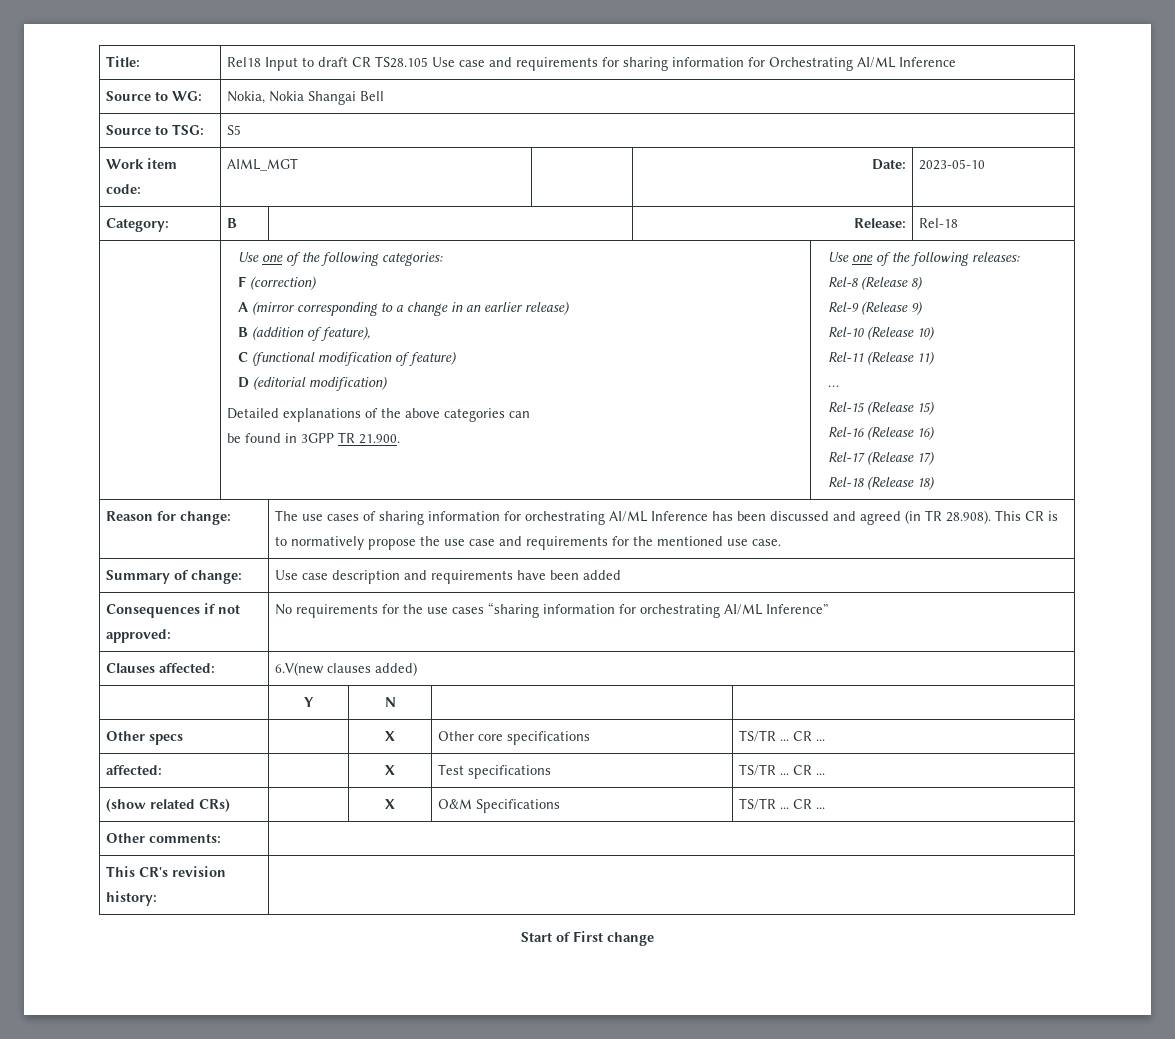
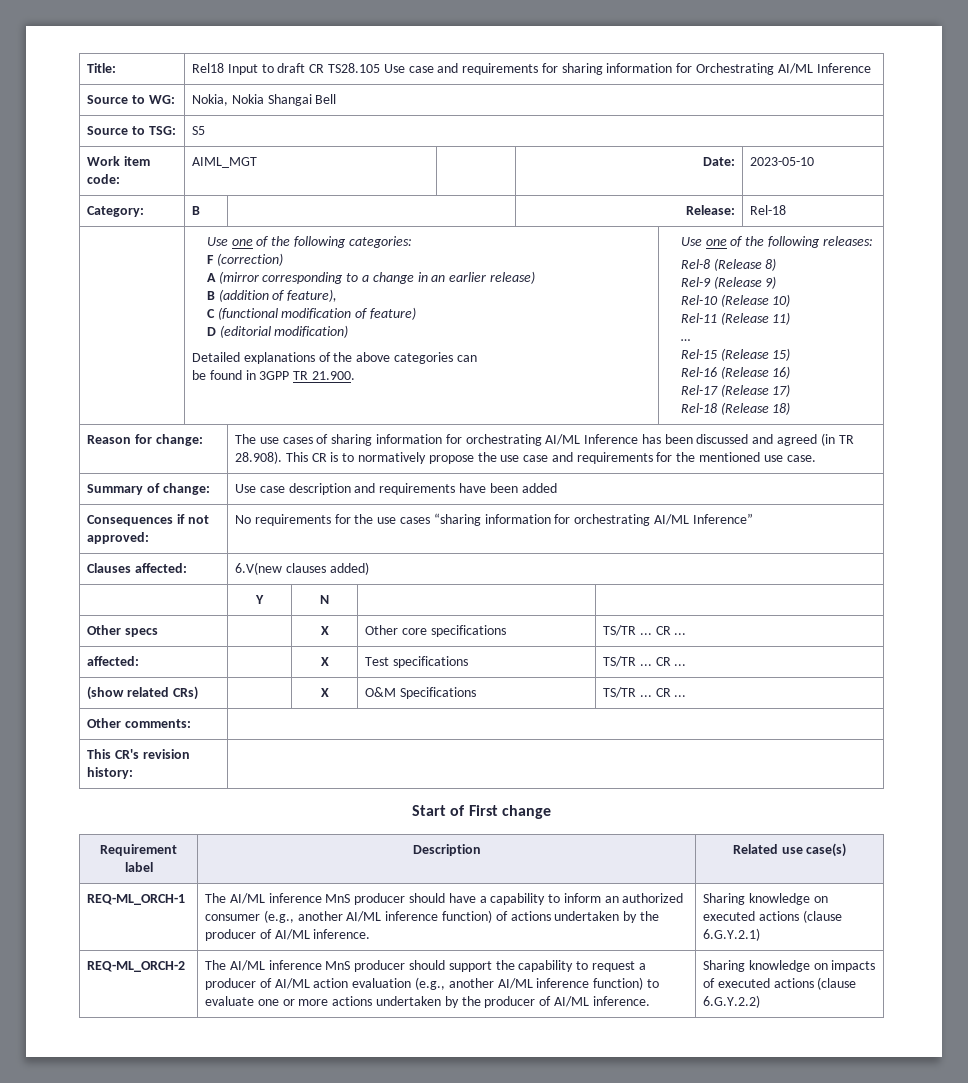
+ Requirement label | Description | Related use case(s)
+ REQ-ML_ORCH-1 | The AI/ML inference MnS producer should have a capability to inform an authorized consumer (e.g., another AI/ML inference function) of actions undertaken by the producer of AI/ML inference. | Sharing knowledge on executed actions (clause 6.G.Y.2.1)
+ REQ-ML_ORCH-2 | The AI/ML inference MnS producer should support the capability to request a producer of AI/ML action evaluation (e.g., another AI/ML inference function) to evaluate one or more actions undertaken by the producer of AI/ML inference. | Sharing knowledge on impacts of executed actions (clause 6.G.Y.2.2)

